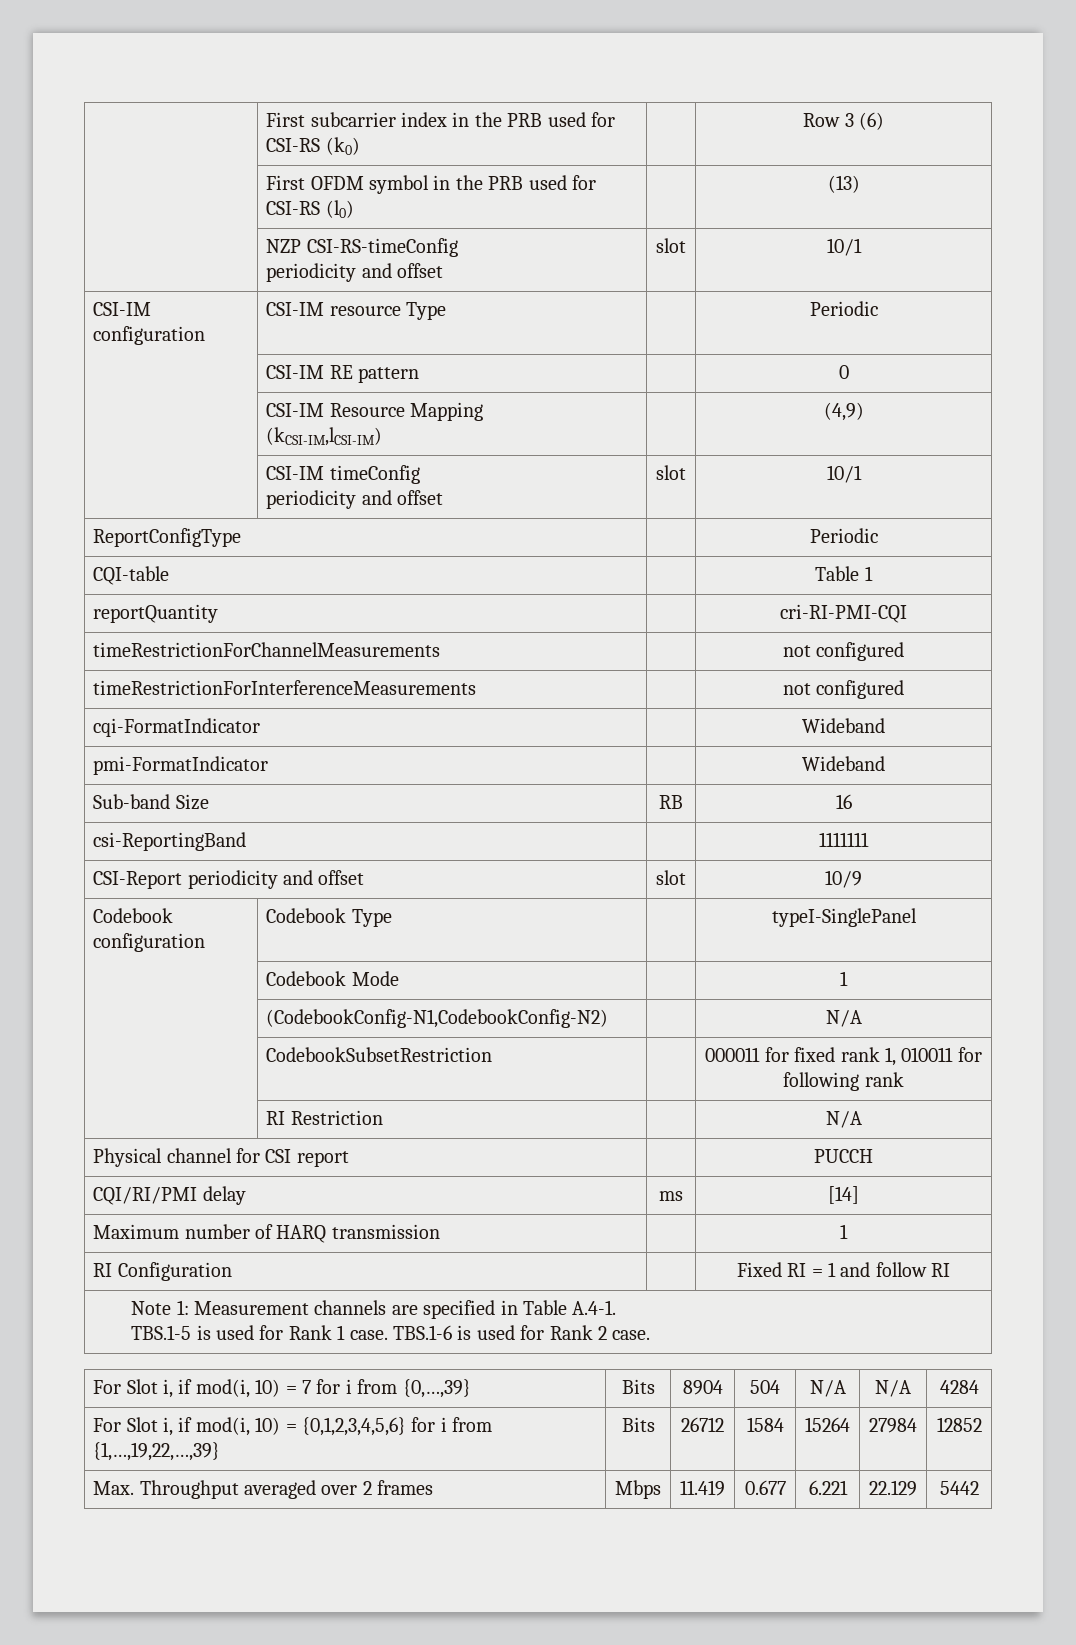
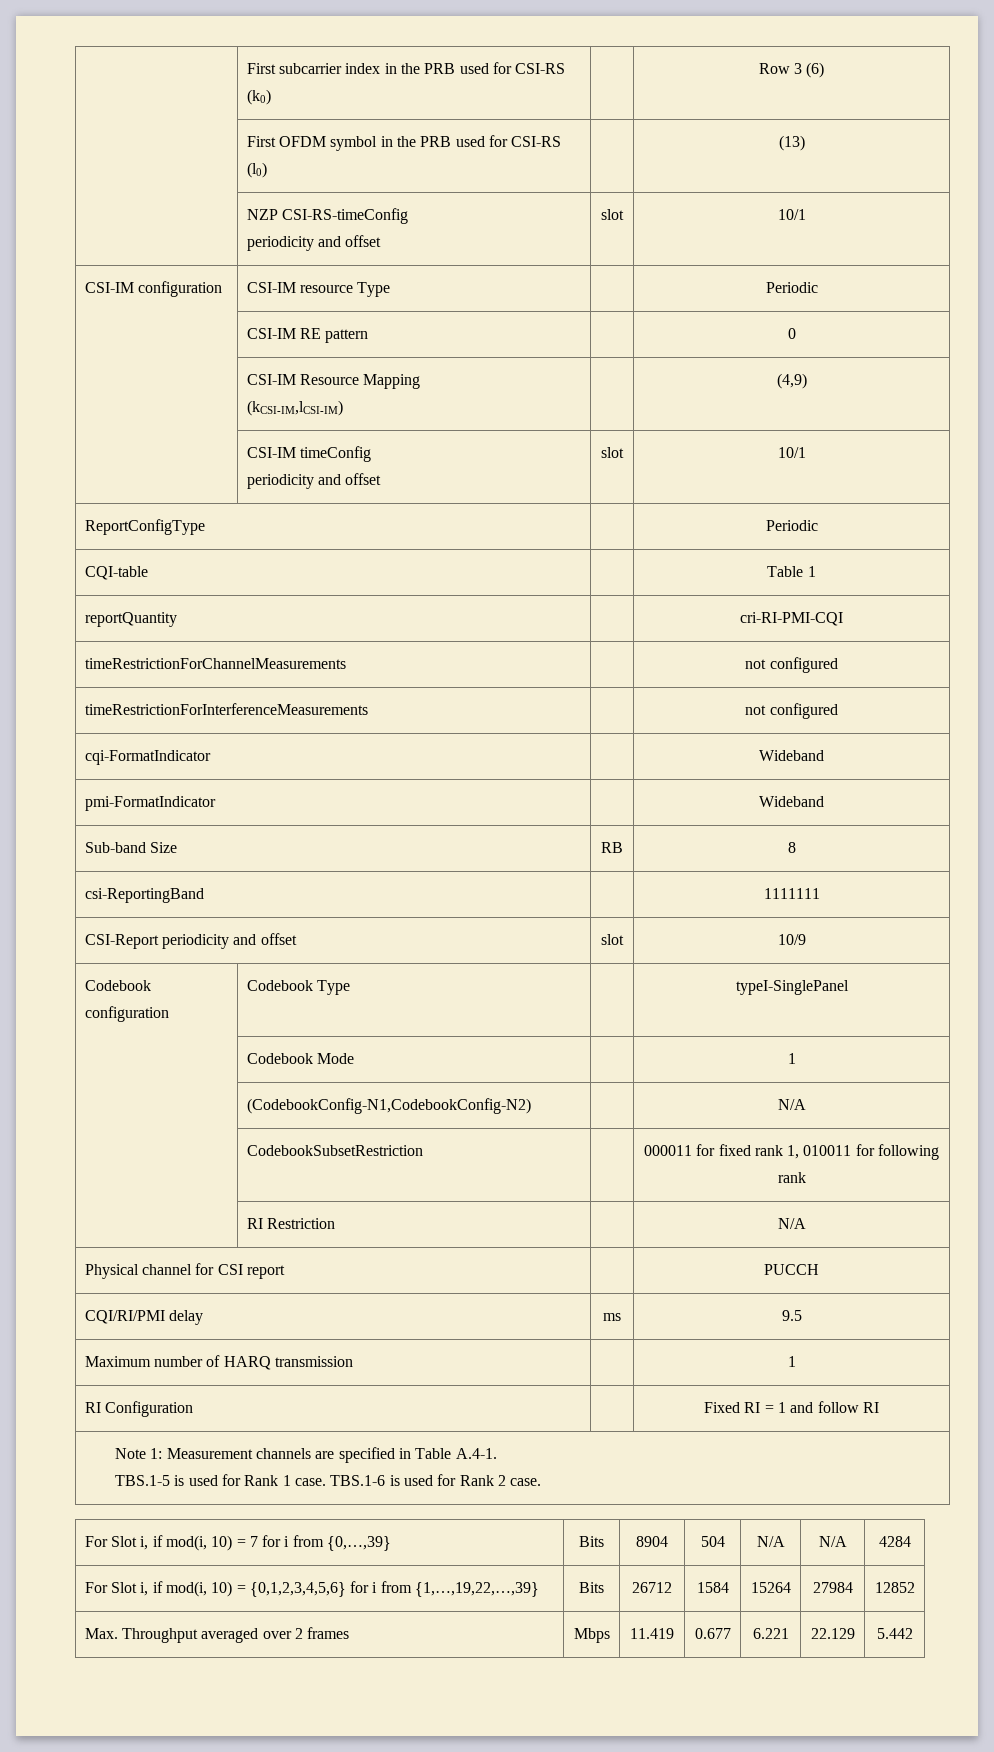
- Sub-band Size | RB | 16
+ Sub-band Size | RB | 8
- CQI/RI/PMI delay | ms | [14]
+ CQI/RI/PMI delay | ms | 9.5
- Max. Throughput averaged over 2 frames | Mbps | 11.419 | 0.677 | 6.221 | 22.129 | 5442
+ Max. Throughput averaged over 2 frames | Mbps | 11.419 | 0.677 | 6.221 | 22.129 | 5.442

